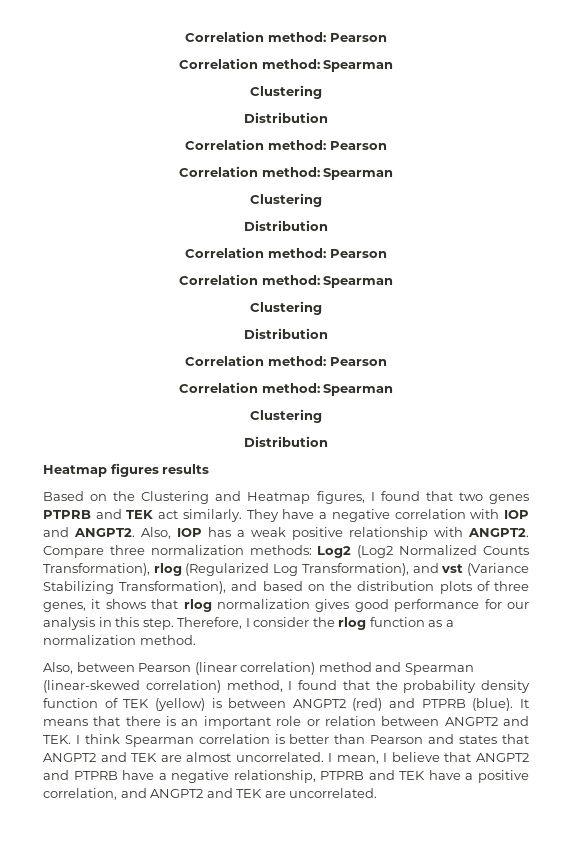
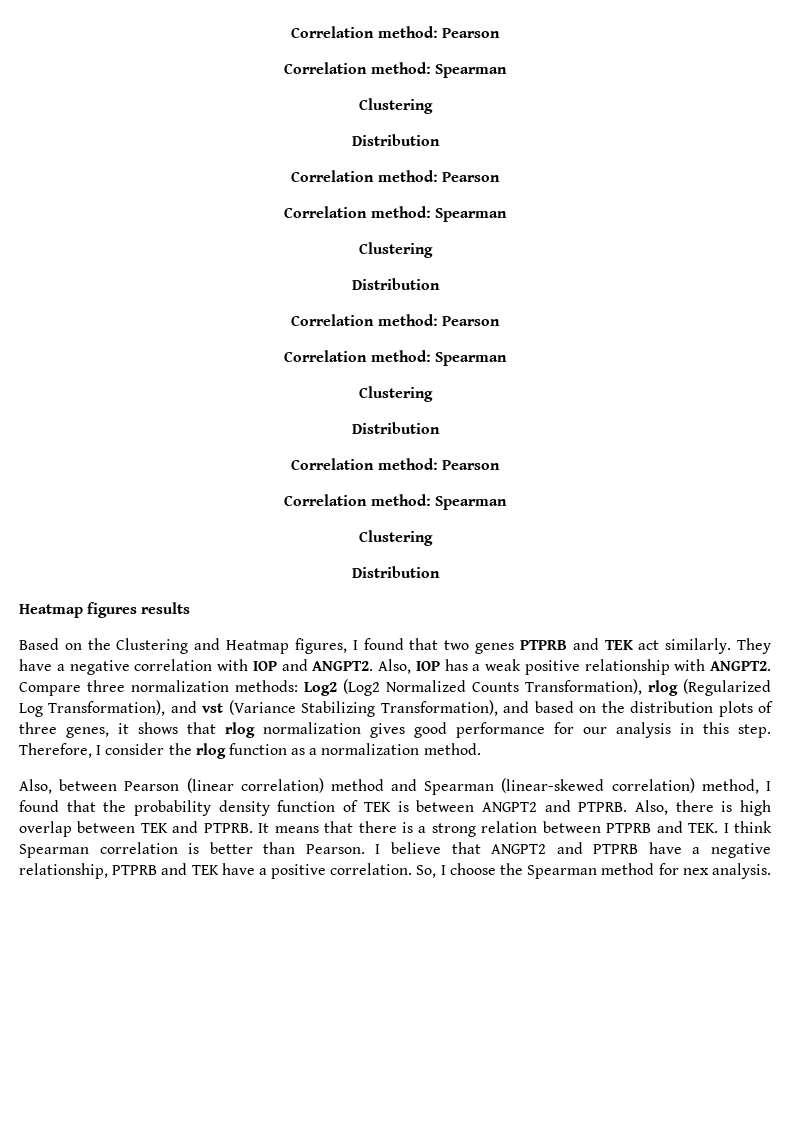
- Also, between Pearson (linear correlation) method and Spearman (linear-skewed correlation) method, I found that the probability density function of TEK (yellow) is between ANGPT2 (red) and PTPRB (blue).
+ Also, between Pearson (linear correlation) method and Spearman (linear-skewed correlation) method, I found that the probability density function of TEK is between ANGPT2 and PTPRB. Also, there is high overlap between TEK and PTPRB.
- It means that there is an important role or relation between ANGPT2 and TEK. I think Spearman correlation is better than Pearson and states that ANGPT2 and TEK are almost uncorrelated. I mean, I believe that ANGPT2 and PTPRB have a negative relationship, PTPRB and TEK have a positive correlation, and ANGPT2 and TEK are uncorrelated.
+ It means that there is a strong relation between PTPRB and TEK. I think Spearman correlation is better than Pearson. I believe that ANGPT2 and PTPRB have a negative relationship, PTPRB and TEK have a positive correlation. So, I choose the Spearman method for nex analysis.

